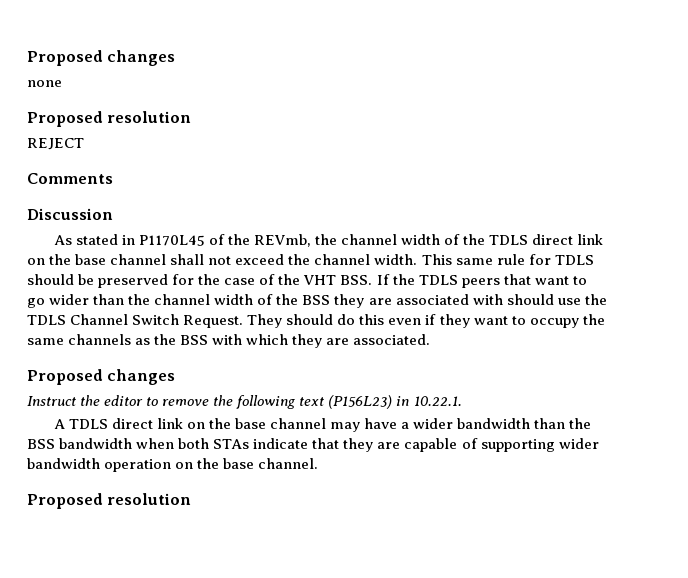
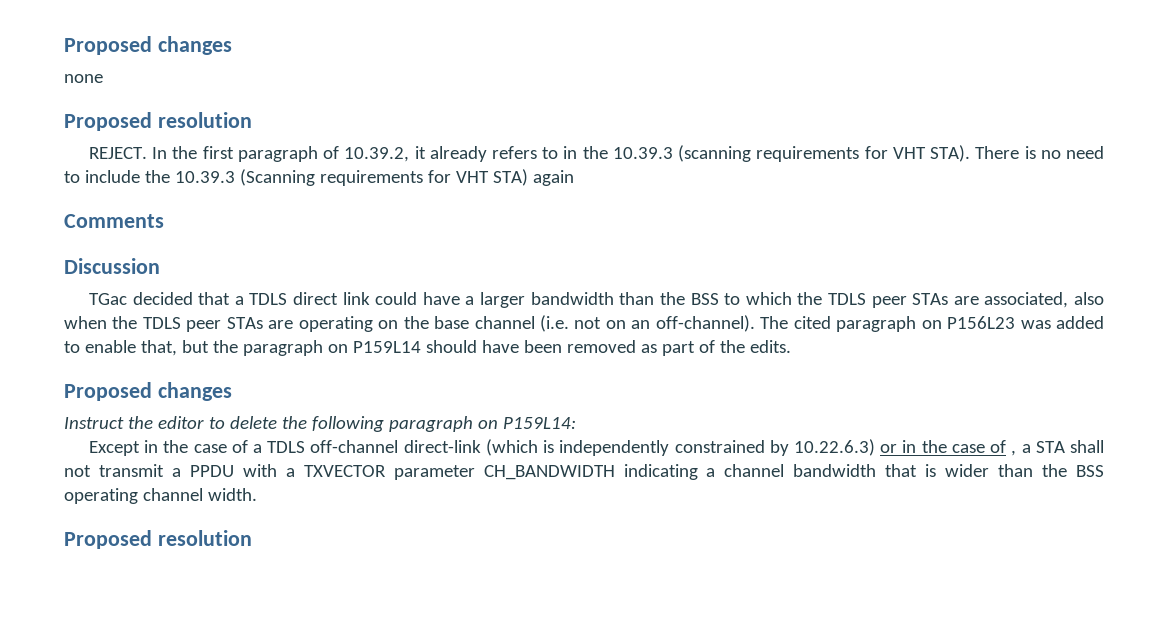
- REJECT
+ REJECT. In the first paragraph of 10.39.2, it already refers to in the 10.39.3 (scanning requirements for VHT STA). There is no need to include the 10.39.3 (Scanning requirements for VHT STA) again
  Comments
  Discussion
- As stated in P1170L45 of the REVmb, the channel width of the TDLS direct link on the base channel shall not exceed the channel width. This same rule for TDLS should be preserved for the case of the VHT BSS. If the TDLS peers that want to go wider than the channel width of the BSS they are associated with should use the TDLS Channel Switch Request. They should do this even if they want to occupy the same channels as the BSS with which they are associated.
+ TGac decided that a TDLS direct link could have a larger bandwidth than the BSS to which the TDLS peer STAs are associated, also when the TDLS peer STAs are operating on the base channel (i.e. not on an off-channel). The cited paragraph on P156L23 was added to enable that, but the paragraph on P159L14 should have been removed as part of the edits.
- Instruct the editor to remove the following text (P156L23) in 10.22.1.
- A TDLS direct link on the base channel may have a wider bandwidth than the BSS bandwidth when both STAs indicate that they are capable of supporting wider bandwidth operation on the base channel.
+ Instruct the editor to delete the following paragraph on P159L14:
+ Except in the case of a TDLS off-channel direct-link (which is independently constrained by 10.22.6.3) or in the case of , a STA shall not transmit a PPDU with a TXVECTOR parameter CH_BANDWIDTH indicating a channel bandwidth that is wider than the BSS operating channel width.

